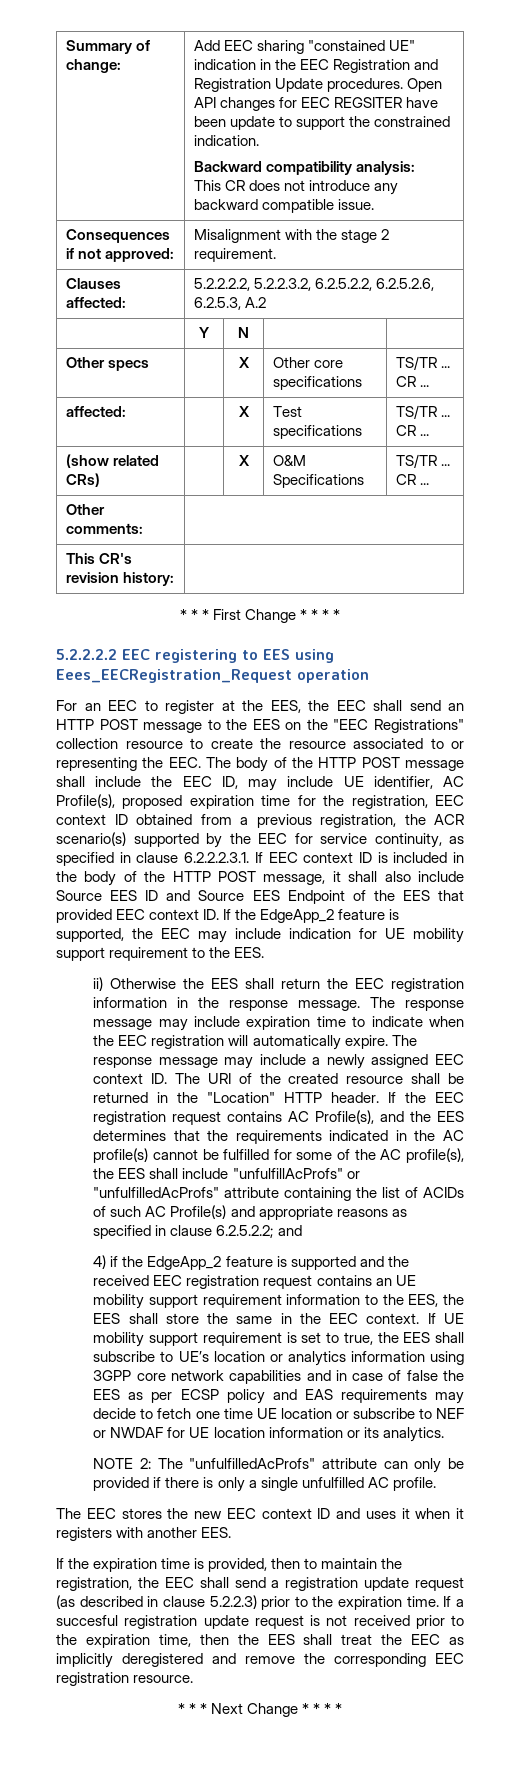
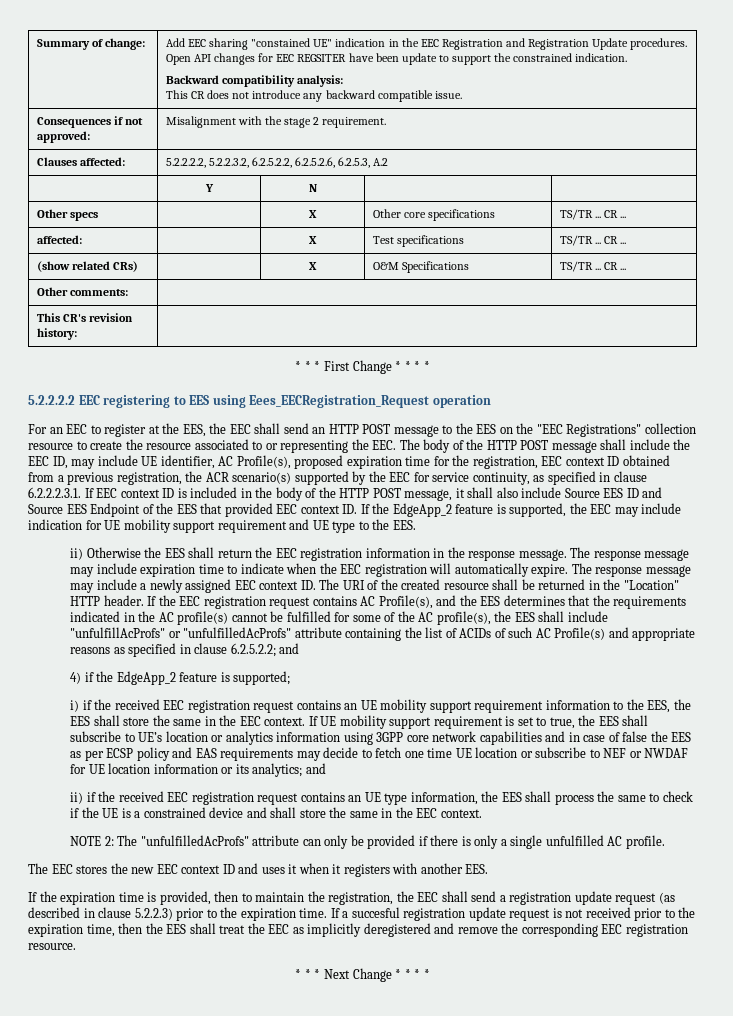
- For an EEC to register at the EES, the EEC shall send an HTTP POST message to the EES on the "EEC Registrations" collection resource to create the resource associated to or representing the EEC. The body of the HTTP POST message shall include the EEC ID, may include UE identifier, AC Profile(s), proposed expiration time for the registration, EEC context ID obtained from a previous registration, the ACR scenario(s) supported by the EEC for service continuity, as specified in clause 6.2.2.2.3.1. If EEC context ID is included in the body of the HTTP POST message, it shall also include Source EES ID and Source EES Endpoint of the EES that provided EEC context ID. If the EdgeApp_2 feature is supported, the EEC may include indication for UE mobility support requirement to the EES.
+ For an EEC to register at the EES, the EEC shall send an HTTP POST message to the EES on the "EEC Registrations" collection resource to create the resource associated to or representing the EEC. The body of the HTTP POST message shall include the EEC ID, may include UE identifier, AC Profile(s), proposed expiration time for the registration, EEC context ID obtained from a previous registration, the ACR scenario(s) supported by the EEC for service continuity, as specified in clause 6.2.2.2.3.1. If EEC context ID is included in the body of the HTTP POST message, it shall also include Source EES ID and Source EES Endpoint of the EES that provided EEC context ID. If the EdgeApp_2 feature is supported, the EEC may include indication for UE mobility support requirement and UE type to the EES.
- 4) if the EdgeApp_2 feature is supported and the received EEC registration request contains an UE mobility support requirement information to the EES, the EES shall store the same in the EEC context.
+ 4) if the EdgeApp_2 feature is supported;
+ i) if the received EEC registration request contains an UE mobility support requirement information to the EES, the EES shall store the same in the EEC context.
- If UE mobility support requirement is set to true, the EES shall subscribe to UE’s location or analytics information using 3GPP core network capabilities and in case of false the EES as per ECSP policy and EAS requirements may decide to fetch one time UE location or subscribe to NEF or NWDAF for UE location information or its analytics.
+ If UE mobility support requirement is set to true, the EES shall subscribe to UE’s location or analytics information using 3GPP core network capabilities and in case of false the EES as per ECSP policy and EAS requirements may decide to fetch one time UE location or subscribe to NEF or NWDAF for UE location information or its analytics; and
+ ii) if the received EEC registration request contains an UE type information, the EES shall process the same to check if the UE is a constrained device and shall store the same in the EEC context.

